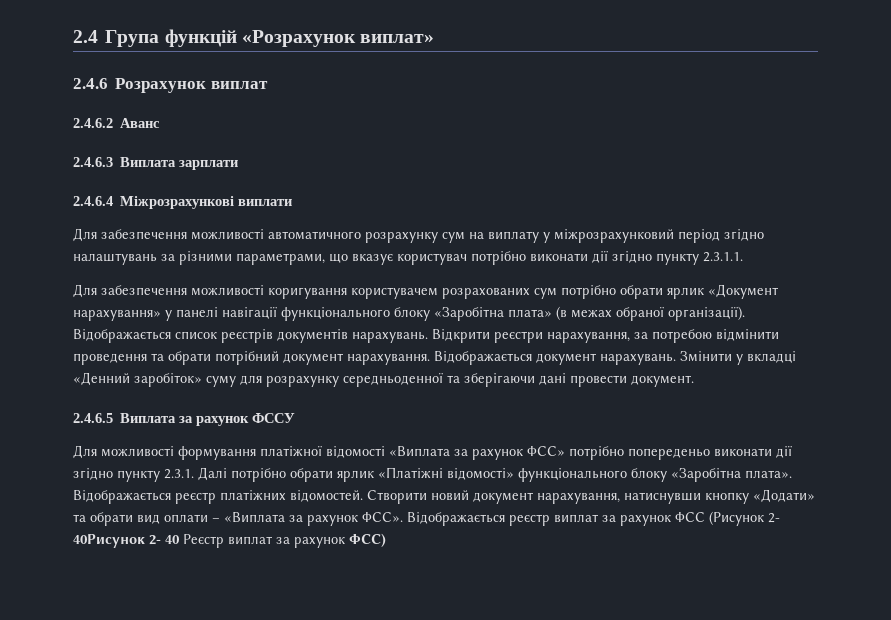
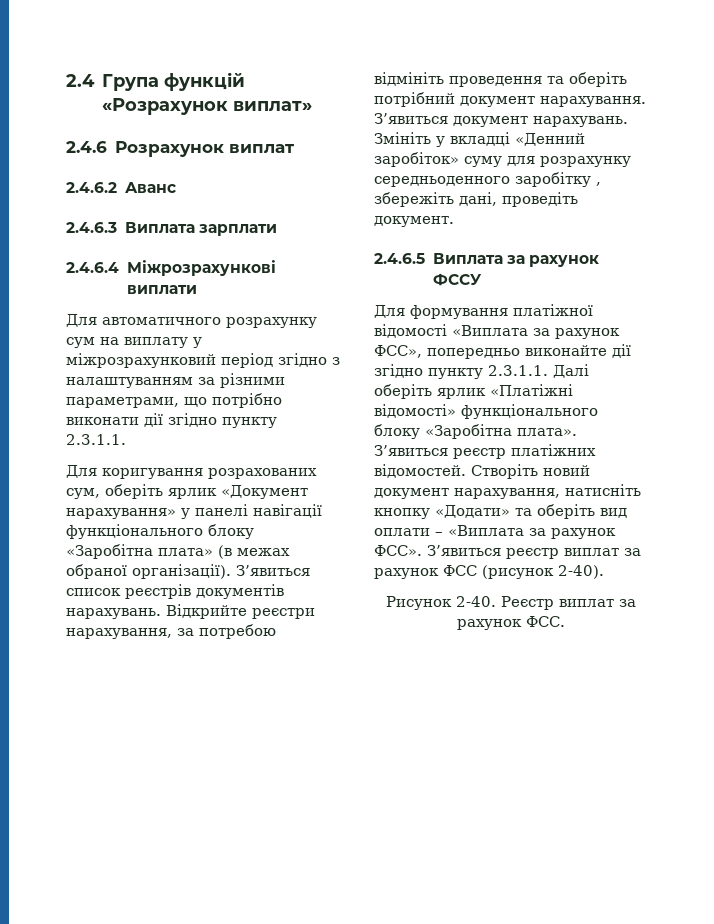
- Для забезпечення можливості автоматичного розрахунку сум на виплату у міжрозрахунковий період згідно налаштувань за різними параметрами, що вказує користувач потрібно виконати дії згідно пункту 2.3.1.1.
+ Для автоматичного розрахунку сум на виплату у міжрозрахунковий період згідно з налаштуванням за різними параметрами, що потрібно виконати дії згідно пункту 2.3.1.1.
- Для забезпечення можливості коригування користувачем розрахованих сум потрібно обрати ярлик «Документ нарахування» у панелі навігації функціонального блоку «Заробітна плата» (в межах обраної організації).
+ Для коригування розрахованих сум, оберіть ярлик «Документ нарахування» у панелі навігації функціонального блоку «Заробітна плата» (в межах обраної організації).
- Відображається список реєстрів документів нарахувань.
+ З’явиться список реєстрів документів нарахувань.
- Відкрити реєстри нарахування, за потребою відмінити проведення та обрати потрібний документ нарахування.
+ Відкрийте реєстри нарахування, за потребою відмініть проведення та оберіть потрібний документ нарахування.
- Відображається документ нарахувань.
+ З’явиться документ нарахувань.
- Змінити у вкладці «Денний заробіток» суму для розрахунку середньоденної та зберігаючи дані провести документ.
+ Змініть у вкладці «Денний заробіток» суму для розрахунку середньоденного заробітку , збережіть дані, проведіть документ.
- Для можливості формування платіжної відомості «Виплата за рахунок ФСС» потрібно попереденьо виконати дії згідно пункту 2.3.1. Далі потрібно обрати ярлик «Платіжні відомості» функціонального блоку «Заробітна плата».
+ Для формування платіжної відомості «Виплата за рахунок ФСС», попередньо виконайте дії згідно пункту 2.3.1.1. Далі оберіть ярлик «Платіжні відомості» функціонального блоку «Заробітна плата».
- Відображається реєстр платіжних відомостей.
+ З’явиться реєстр платіжних відомостей.
- Створити новий документ нарахування, натиснувши кнопку «Додати» та обрати вид оплати – «Виплата за рахунок ФСС».
+ Створіть новий документ нарахування, натисніть кнопку «Додати» та оберіть вид оплати – «Виплата за рахунок ФСС».
- Відображається реєстр виплат за рахунок ФСС (Рисунок 2- 40Рисунок 2- 40 Реєстр виплат за рахунок ФСС)
+ З’явиться реєстр виплат за рахунок ФСС (рисунок 2-40).
+ Рисунок 2-40. Реєстр виплат за рахунок ФСС.

